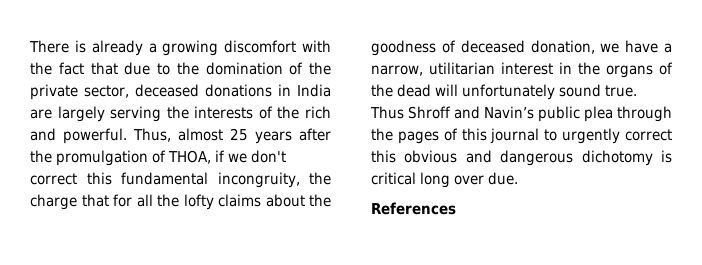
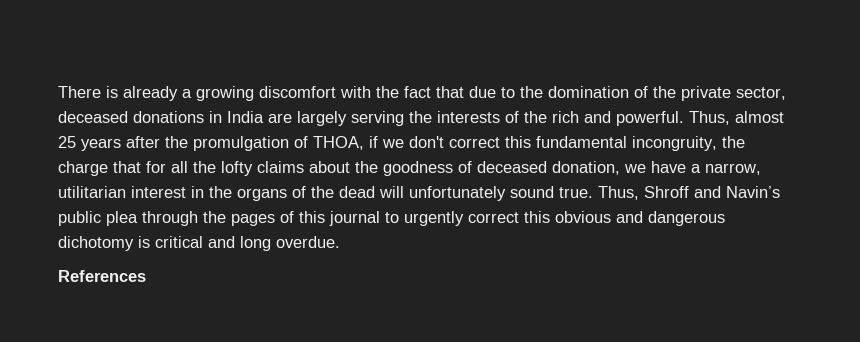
- Thus Shroff and Navin’s public plea through the pages of this journal to urgently correct this obvious and dangerous dichotomy is critical long over due.
+ Thus, Shroff and Navin’s public plea through the pages of this journal to urgently correct this obvious and dangerous dichotomy is critical and long overdue.

